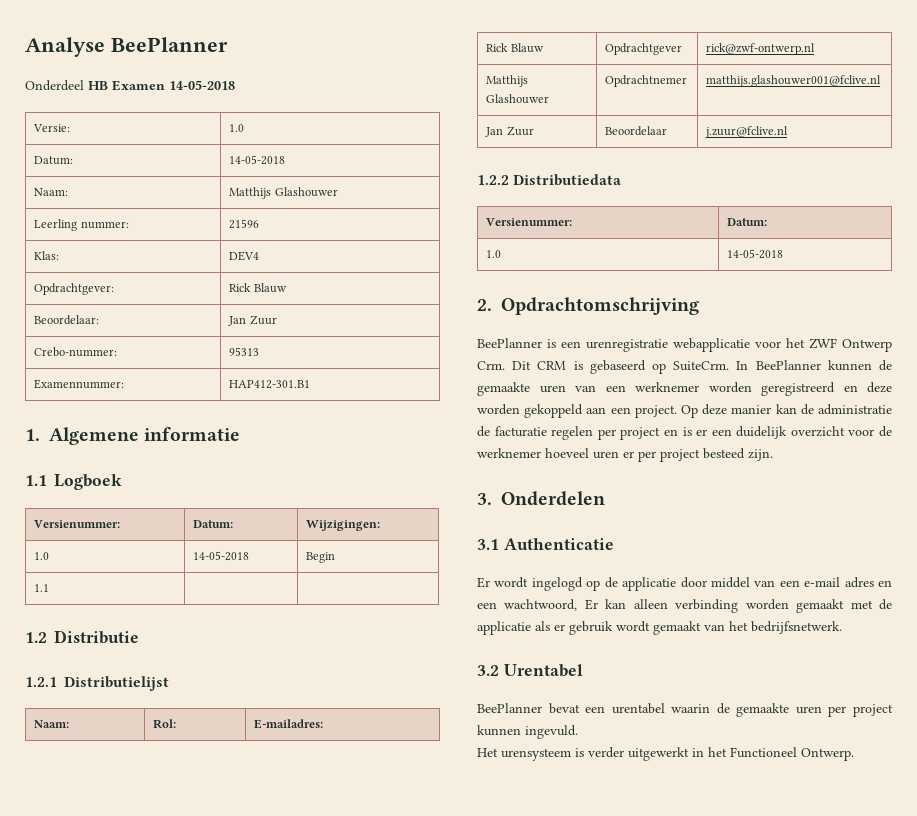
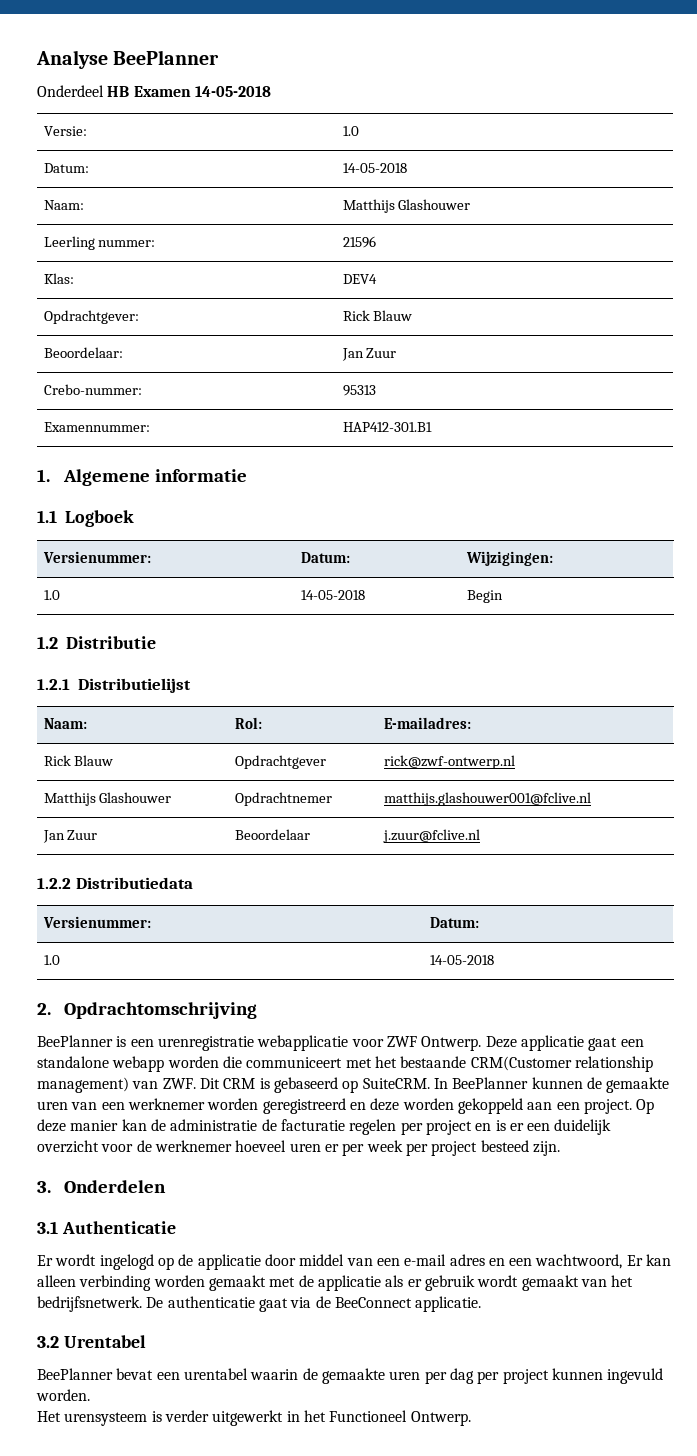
- 1.1 | |
- BeePlanner is een urenregistratie webapplicatie voor het ZWF Ontwerp Crm. Dit CRM is gebaseerd op SuiteCrm.
+ BeePlanner is een urenregistratie webapplicatie voor ZWF Ontwerp. Deze applicatie gaat een standalone webapp worden die communiceert met het bestaande CRM(Customer relationship management) van ZWF. Dit CRM is gebaseerd op SuiteCRM.
- Op deze manier kan de administratie de facturatie regelen per project en is er een duidelijk overzicht voor de werknemer hoeveel uren er per project besteed zijn.
+ Op deze manier kan de administratie de facturatie regelen per project en is er een duidelijk overzicht voor de werknemer hoeveel uren er per week per project besteed zijn.
+ De authenticatie gaat via de BeeConnect applicatie.
- BeePlanner bevat een urentabel waarin de gemaakte uren per project kunnen ingevuld.
+ BeePlanner bevat een urentabel waarin de gemaakte uren per dag per project kunnen ingevuld worden.

